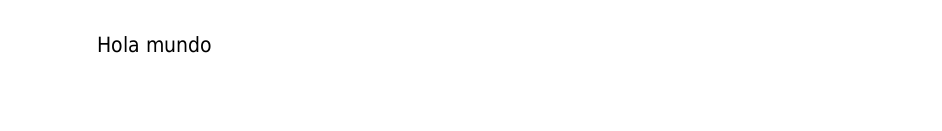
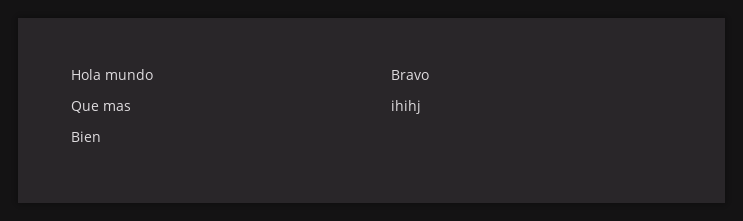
+ Que mas
+ Bien
+ Bravo
+ ihihj

